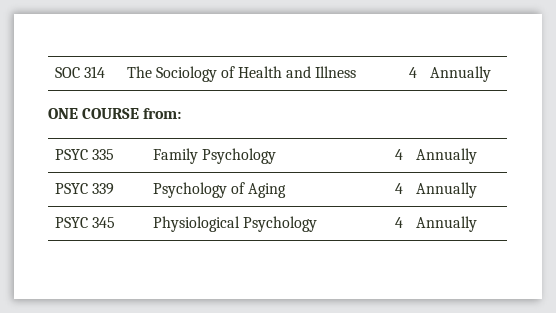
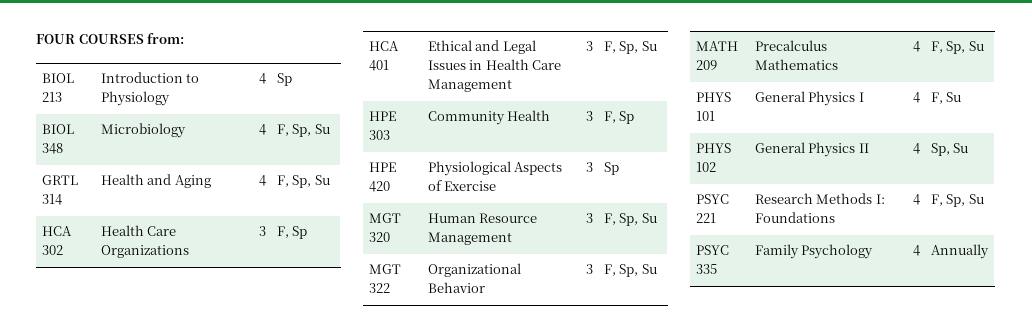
- SOC 314 | The Sociology of Health and Illness | 4 | Annually
- ONE COURSE from:
+ FOUR COURSES from:
+ BIOL 213 | Introduction to Physiology | 4 | Sp
+ BIOL 348 | Microbiology | 4 | F, Sp, Su
+ GRTL 314 | Health and Aging | 4 | F, Sp, Su
+ HCA 302 | Health Care Organizations | 3 | F, Sp
+ HCA 401 | Ethical and Legal Issues in Health Care Management | 3 | F, Sp, Su
+ HPE 303 | Community Health | 3 | F, Sp
+ HPE 420 | Physiological Aspects of Exercise | 3 | Sp
+ MGT 320 | Human Resource Management | 3 | F, Sp, Su
+ MGT 322 | Organizational Behavior | 3 | F, Sp, Su
+ MATH 209 | Precalculus Mathematics | 4 | F, Sp, Su
+ PHYS 101 | General Physics I | 4 | F, Su
+ PHYS 102 | General Physics II | 4 | Sp, Su
+ PSYC 221 | Research Methods I: Foundations | 4 | F, Sp, Su
- PSYC 339 | Psychology of Aging | 4 | Annually
- PSYC 345 | Physiological Psychology | 4 | Annually

